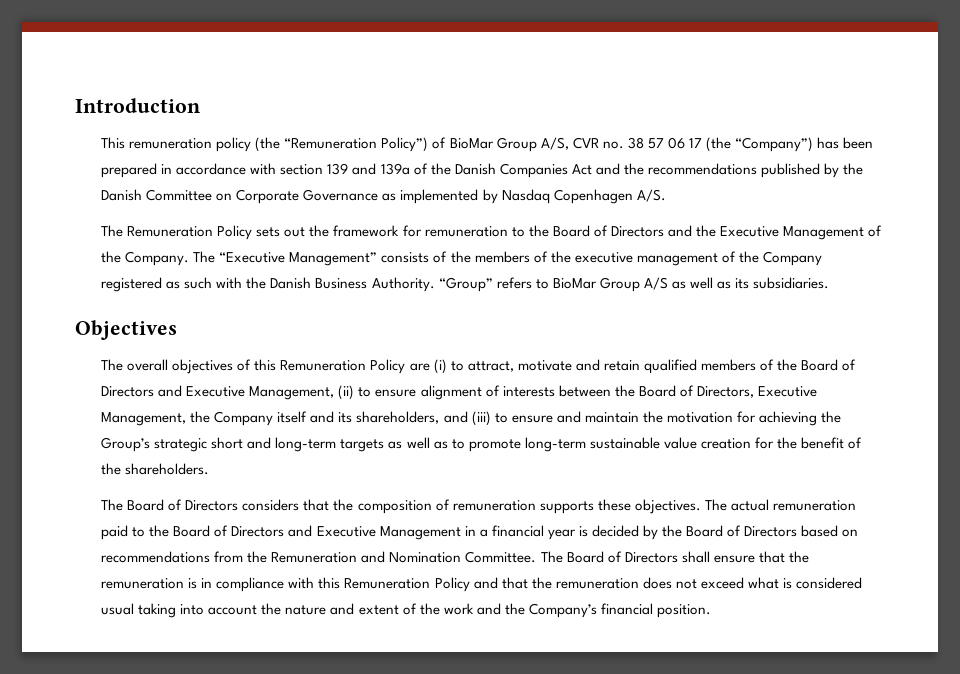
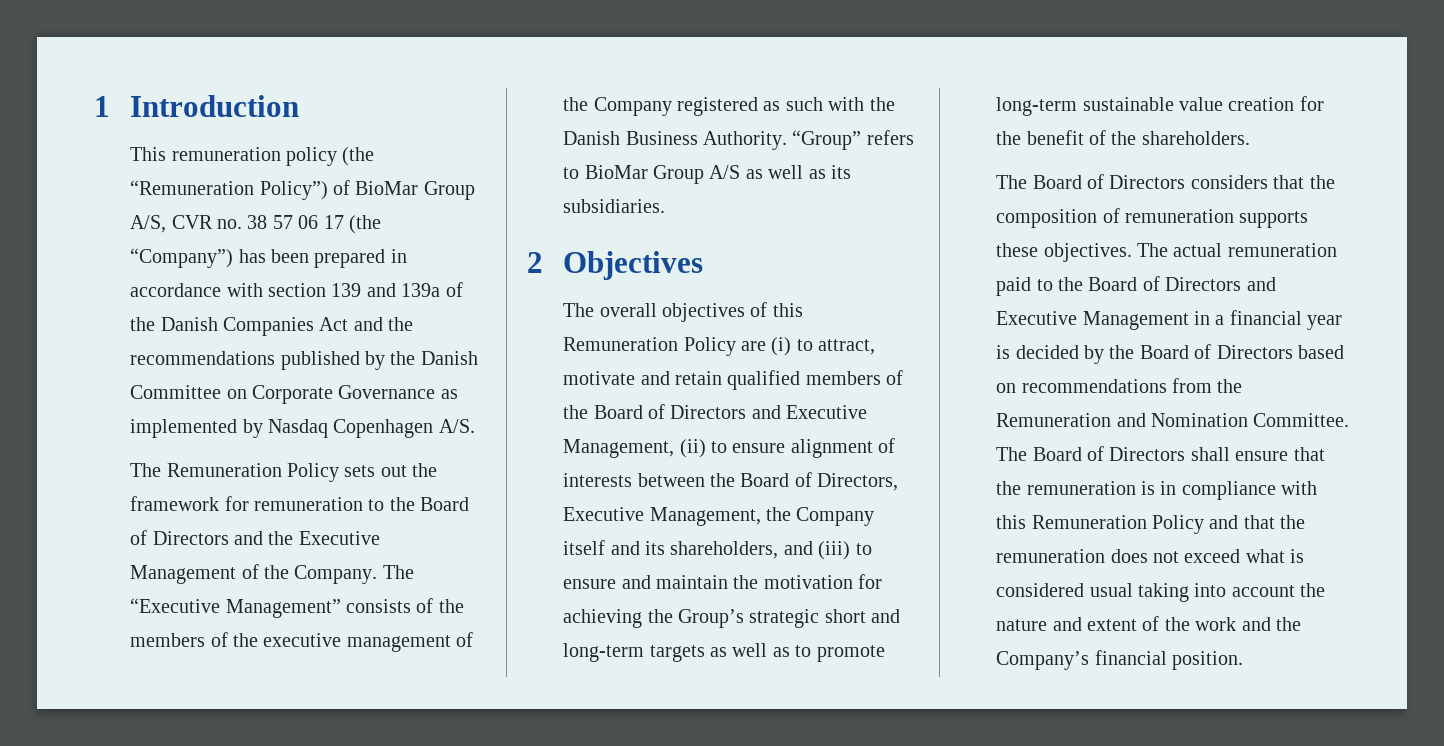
- Introduction
+ 1 Introduction
- Objectives
+ 2 Objectives

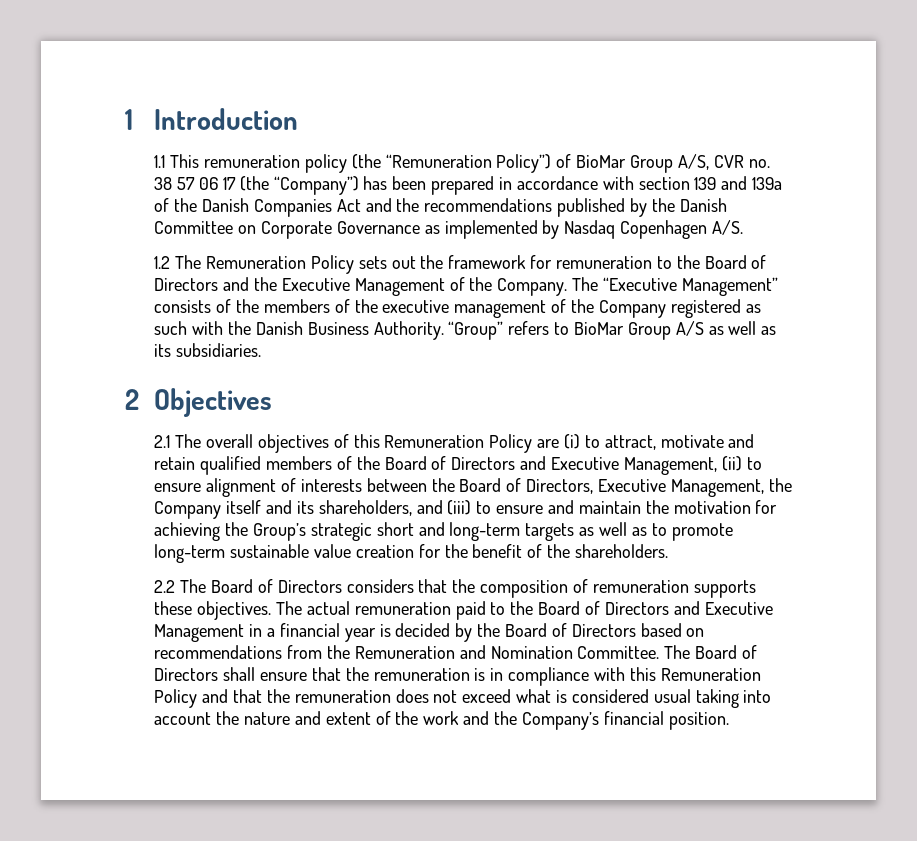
- This remuneration policy (the “Remuneration Policy”) of BioMar Group A/S, CVR no. 38 57 06 17 (the “Company”) has been prepared in accordance with section 139 and 139a of the Danish Companies Act and the recommendations published by the Danish Committee on Corporate Governance as implemented by Nasdaq Copenhagen A/S.
+ 1.1 This remuneration policy (the “Remuneration Policy”) of BioMar Group A/S, CVR no. 38 57 06 17 (the “Company”) has been prepared in accordance with section 139 and 139a of the Danish Companies Act and the recommendations published by the Danish Committee on Corporate Governance as implemented by Nasdaq Copenhagen A/S.
- The Remuneration Policy sets out the framework for remuneration to the Board of Directors and the Executive Management of the Company.
+ 1.2 The Remuneration Policy sets out the framework for remuneration to the Board of Directors and the Executive Management of the Company.
- The overall objectives of this Remuneration Policy are (i) to attract, motivate and retain qualified members of the Board of Directors and Executive Management, (ii) to ensure alignment of interests between the Board of Directors, Executive Management, the Company itself and its shareholders, and (iii) to ensure and maintain the motivation for achieving the Group’s strategic short and long-term targets as well as to promote long-term sustainable value creation for the benefit of the shareholders.
+ 2.1 The overall objectives of this Remuneration Policy are (i) to attract, motivate and retain qualified members of the Board of Directors and Executive Management, (ii) to ensure alignment of interests between the Board of Directors, Executive Management, the Company itself and its shareholders, and (iii) to ensure and maintain the motivation for achieving the Group’s strategic short and long-term targets as well as to promote long-term sustainable value creation for the benefit of the shareholders.
- The Board of Directors considers that the composition of remuneration supports these objectives.
+ 2.2 The Board of Directors considers that the composition of remuneration supports these objectives.

